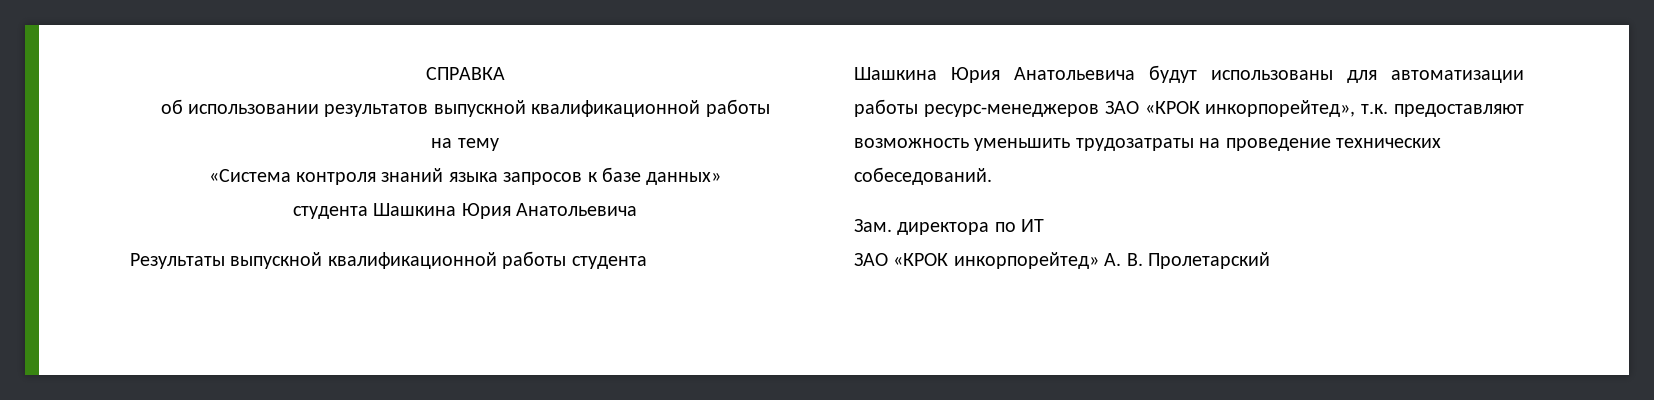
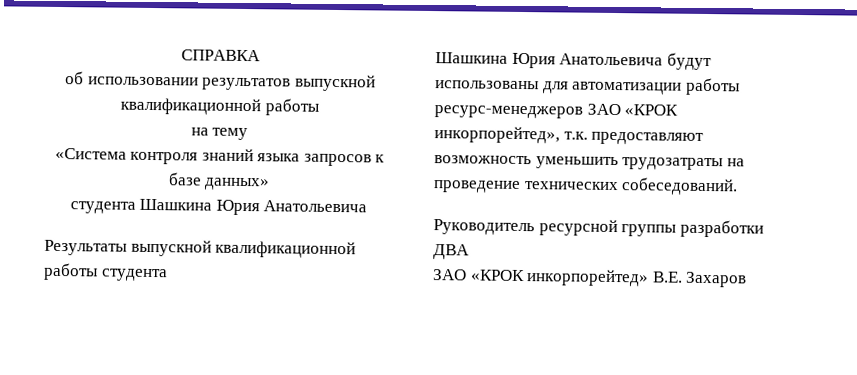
- Зам. директора по ИТ
+ Руководитель ресурсной группы разработки ДВА
- ЗАО «КРОК инкорпорейтед» А. В. Пролетарский
+ ЗАО «КРОК инкорпорейтед» В.Е. Захаров

